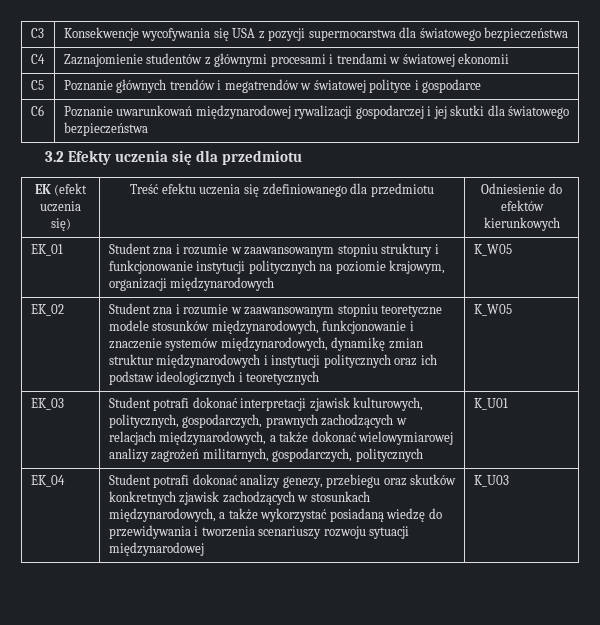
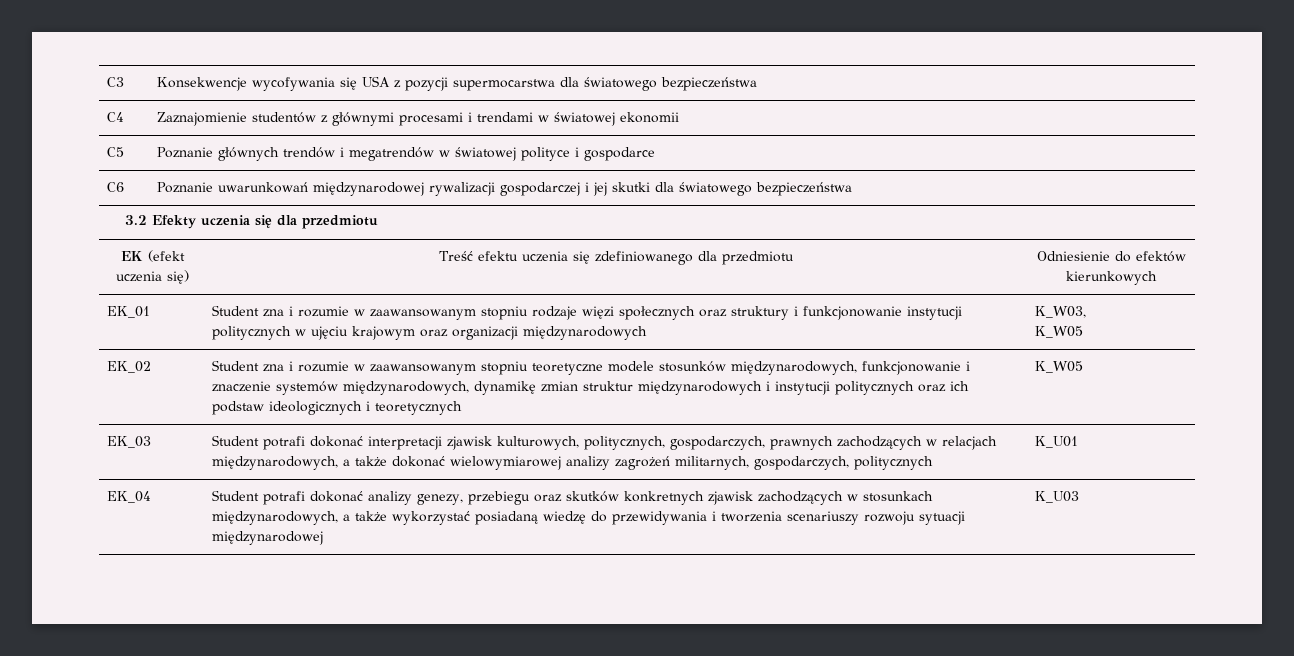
- EK_01 | Student zna i rozumie w zaawansowanym stopniu struktury i funkcjonowanie instytucji politycznych na poziomie krajowym, organizacji międzynarodowych | K_W05
+ EK_01 | Student zna i rozumie w zaawansowanym stopniu rodzaje więzi społecznych oraz struktury i funkcjonowanie instytucji politycznych w ujęciu krajowym oraz organizacji międzynarodowych | K_W03,
+ K_W05

